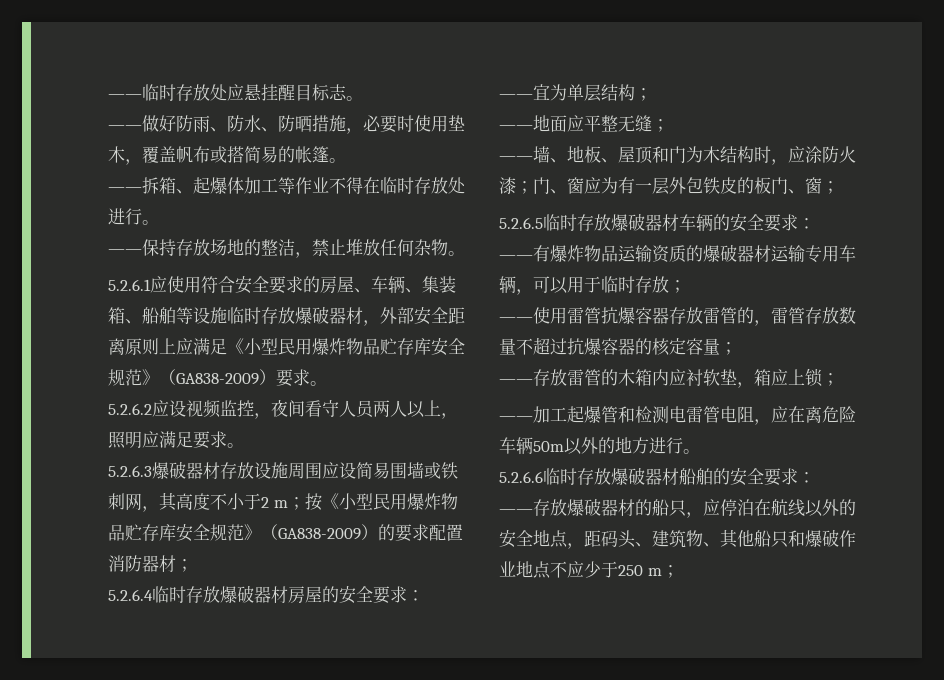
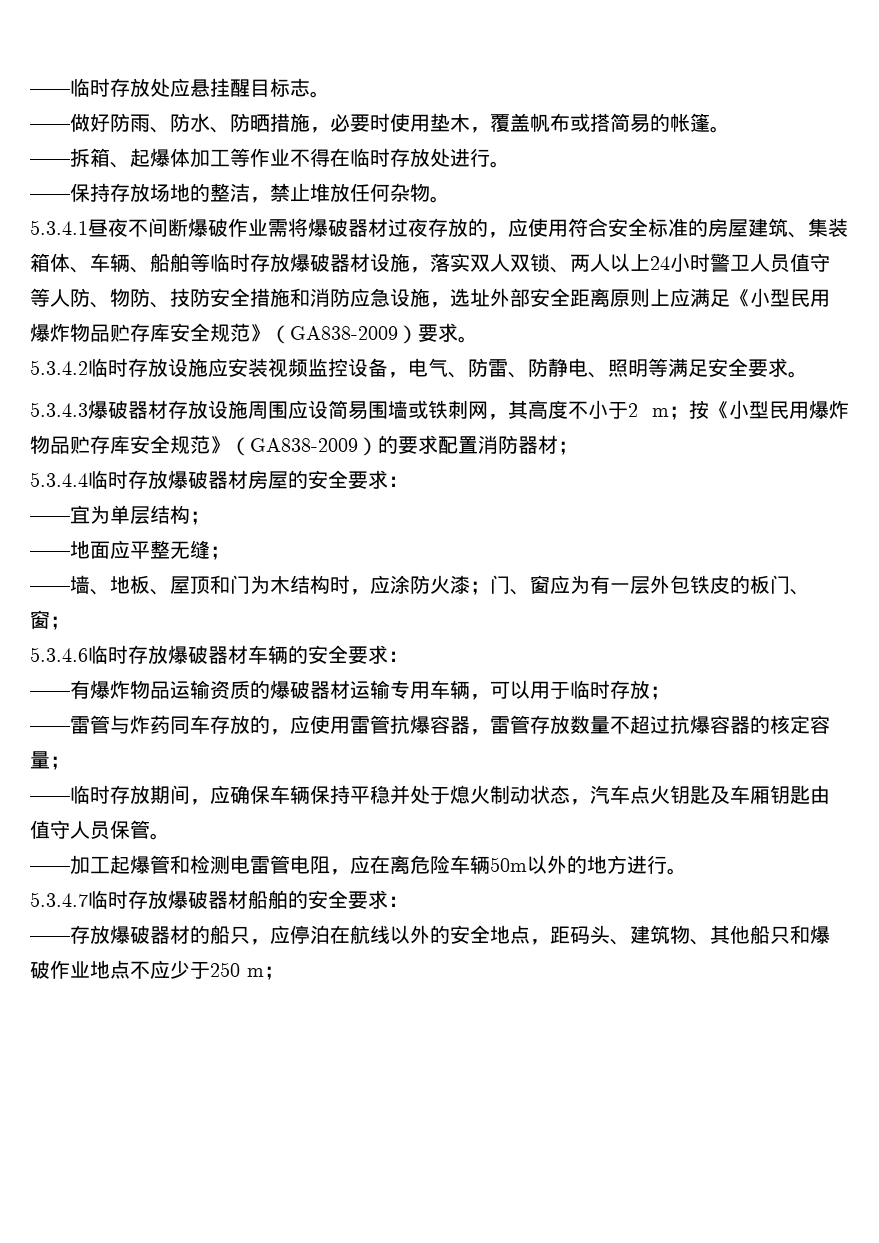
- 5.2.6.1应使用符合安全要求的房屋、车辆、集装箱、船舶等设施临时存放爆破器材，外部安全距离原则上应满足《小型民用爆炸物品贮存库安全规范》（GA838-2009）要求。
+ 5.3.4.1昼夜不间断爆破作业需将爆破器材过夜存放的，应使用符合安全标准的房屋建筑、集装箱体、车辆、船舶等临时存放爆破器材设施，落实双人双锁、两人以上24小时警卫人员值守等人防、物防、技防安全措施和消防应急设施，选址外部安全距离原则上应满足《小型民用爆炸物品贮存库安全规范》（GA838-2009）要求。
- 5.2.6.2应设视频监控，夜间看守人员两人以上，照明应满足要求。
- 5.2.6.3爆破器材存放设施周围应设简易围墙或铁刺网，其高度不小于2 m；按《小型民用爆炸物品贮存库安全规范》（GA838-2009）的要求配置消防器材；
+ 5.3.4.2临时存放设施应安装视频监控设备，电气、防雷、防静电、照明等满足安全要求。
+ 5.3.4.3爆破器材存放设施周围应设简易围墙或铁刺网，其高度不小于2 m；按《小型民用爆炸物品贮存库安全规范》（GA838-2009）的要求配置消防器材；
- 5.2.6.4临时存放爆破器材房屋的安全要求：
+ 5.3.4.4临时存放爆破器材房屋的安全要求：
- 5.2.6.5临时存放爆破器材车辆的安全要求：
+ 5.3.4.6临时存放爆破器材车辆的安全要求：
- ——使用雷管抗爆容器存放雷管的，雷管存放数量不超过抗爆容器的核定容量；
+ ——雷管与炸药同车存放的，应使用雷管抗爆容器，雷管存放数量不超过抗爆容器的核定容量；
- ——存放雷管的木箱内应衬软垫，箱应上锁；
+ ——临时存放期间，应确保车辆保持平稳并处于熄火制动状态，汽车点火钥匙及车厢钥匙由值守人员保管。
- 5.2.6.6临时存放爆破器材船舶的安全要求：
+ 5.3.4.7临时存放爆破器材船舶的安全要求：

